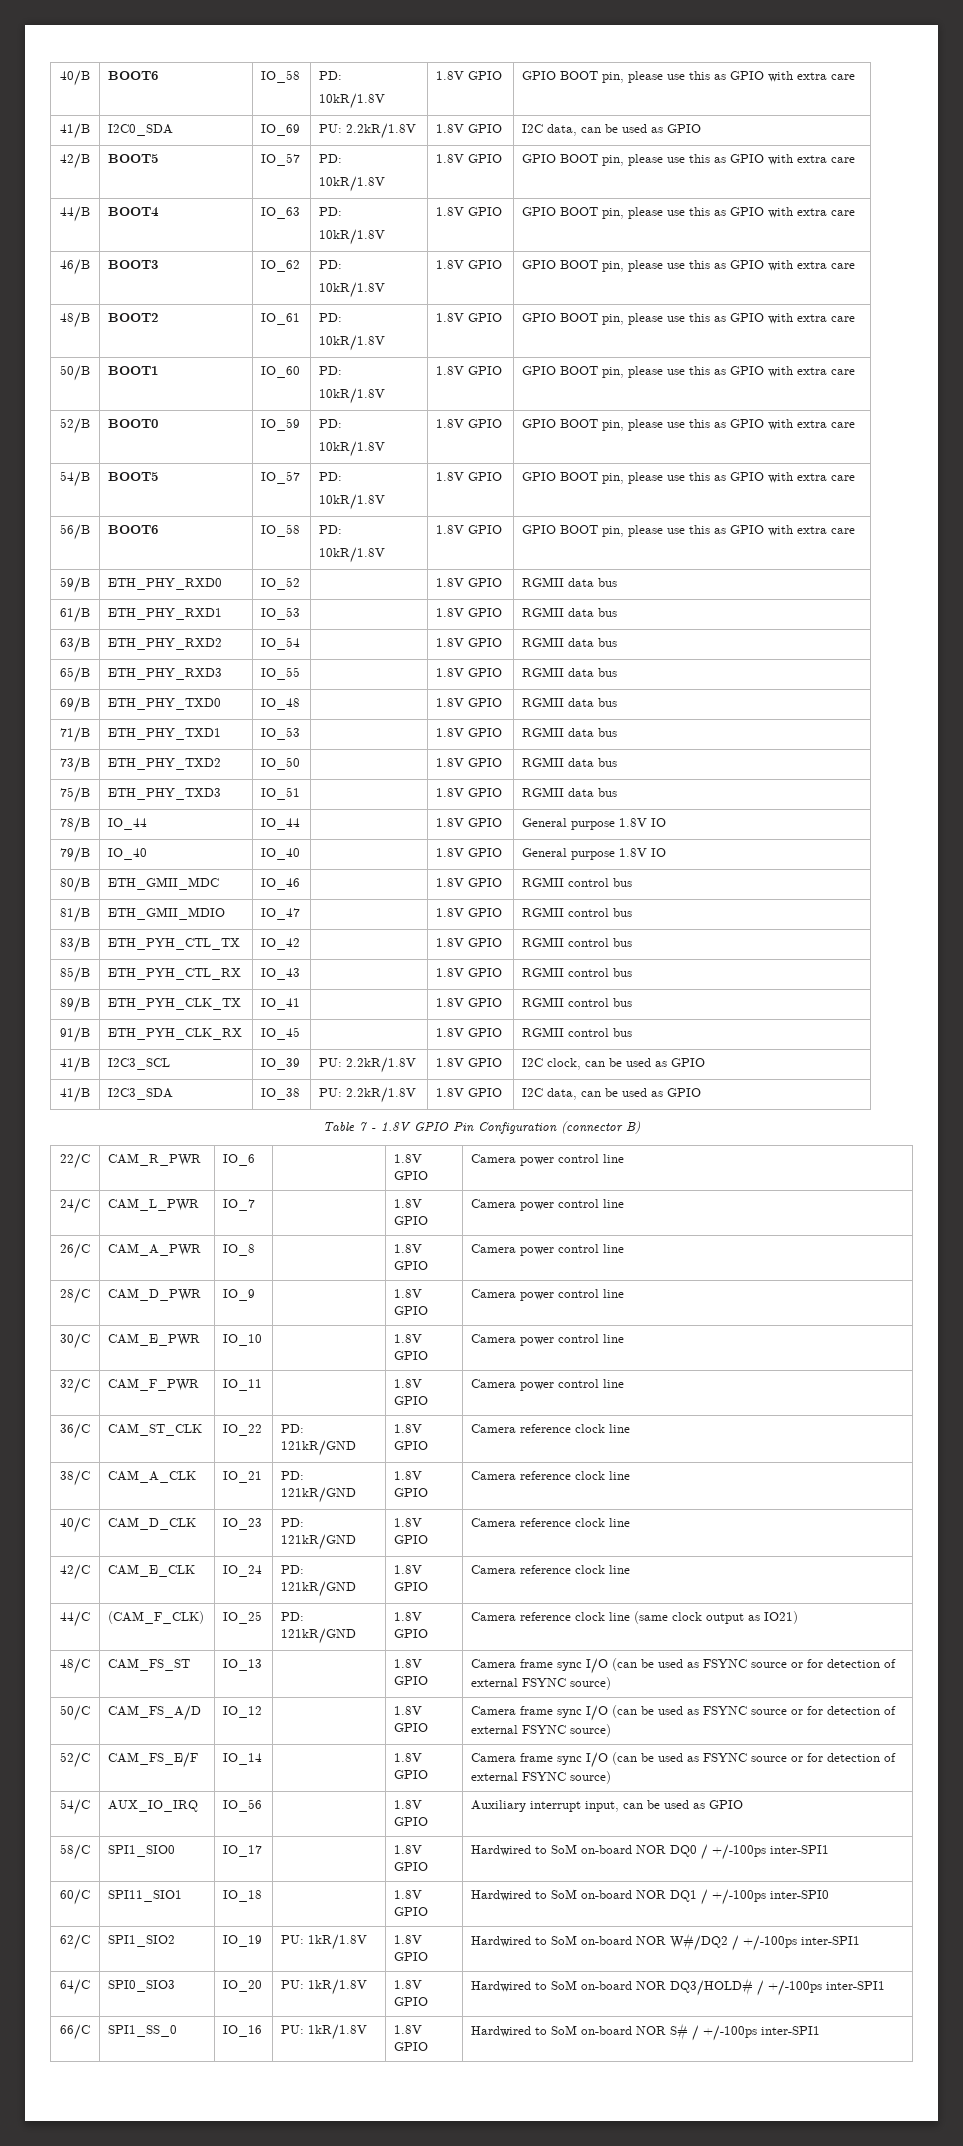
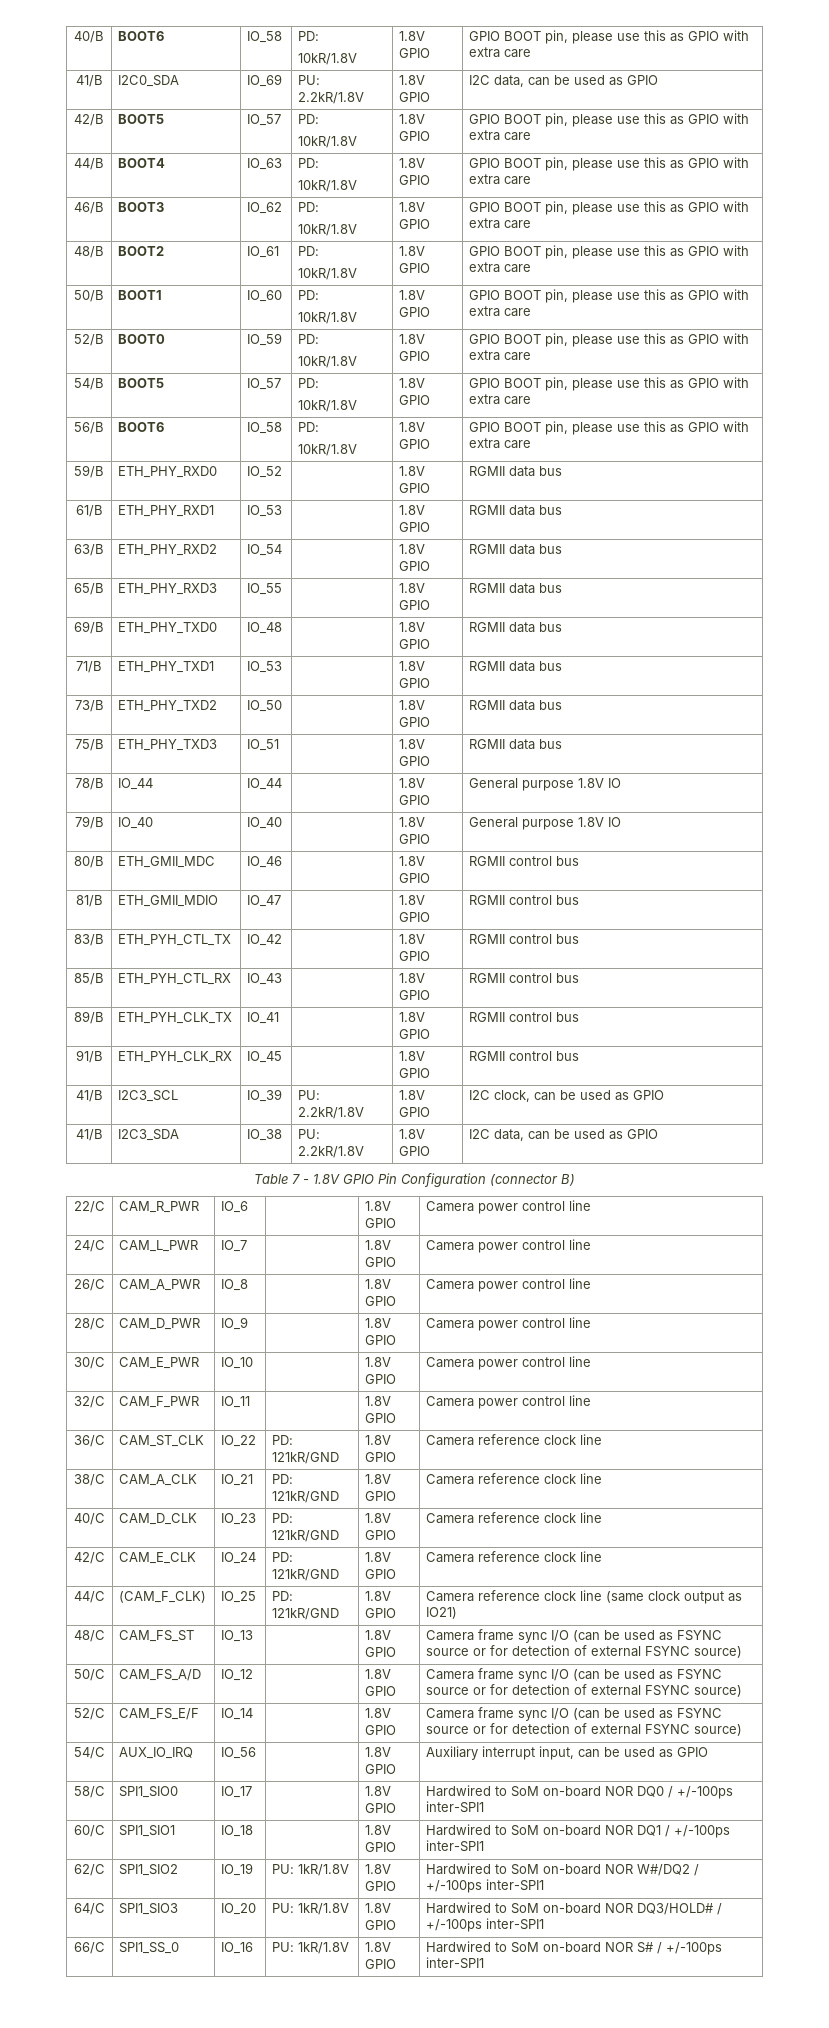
- 60/C | SPI11_SIO1 | IO_18 | | 1.8V GPIO | Hardwired to SoM on-board NOR DQ1 / +/-100ps inter-SPI0
+ 60/C | SPI1_SIO1 | IO_18 | | 1.8V GPIO | Hardwired to SoM on-board NOR DQ1 / +/-100ps inter-SPI1
- 64/C | SPI0_SIO3 | IO_20 | PU: 1kR/1.8V | 1.8V GPIO | Hardwired to SoM on-board NOR DQ3/HOLD# / +/-100ps inter-SPI1
+ 64/C | SPI1_SIO3 | IO_20 | PU: 1kR/1.8V | 1.8V GPIO | Hardwired to SoM on-board NOR DQ3/HOLD# / +/-100ps inter-SPI1

